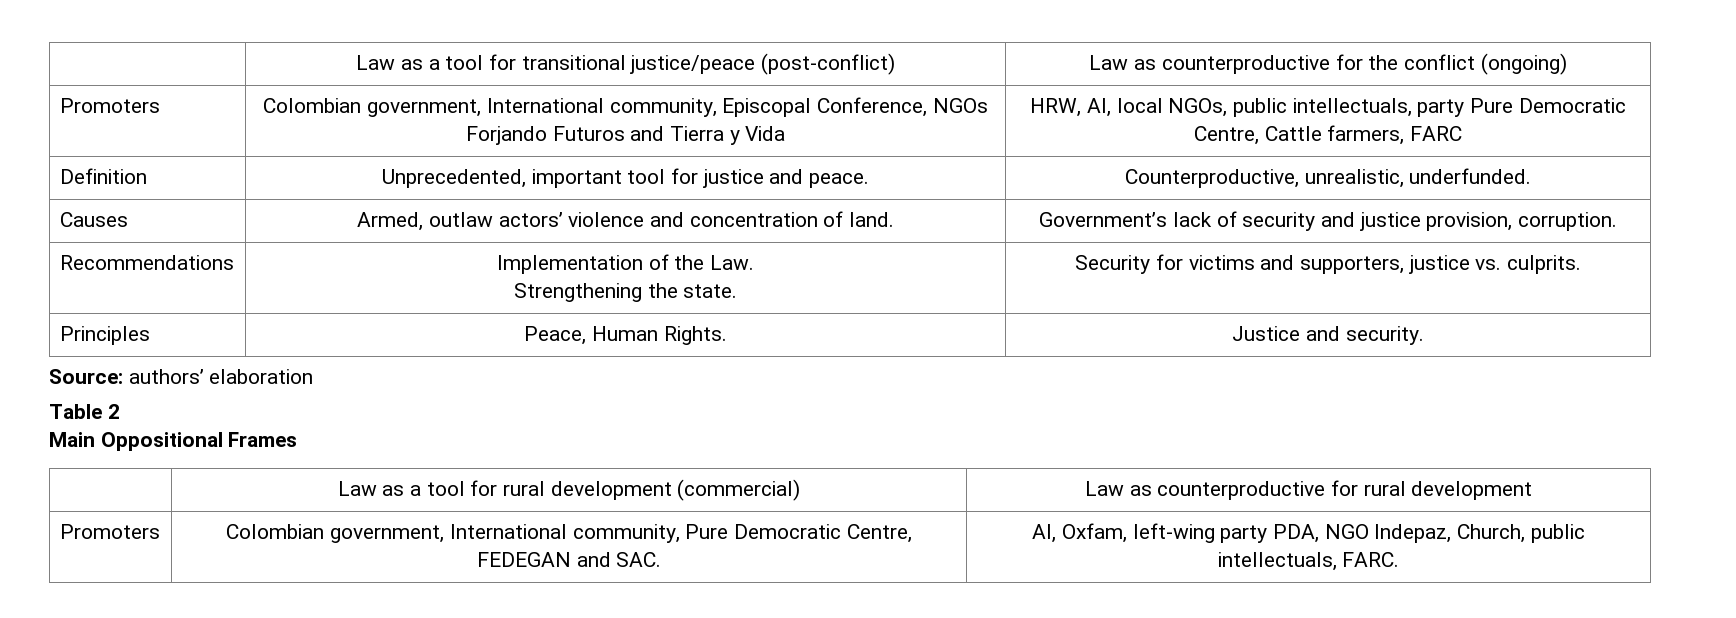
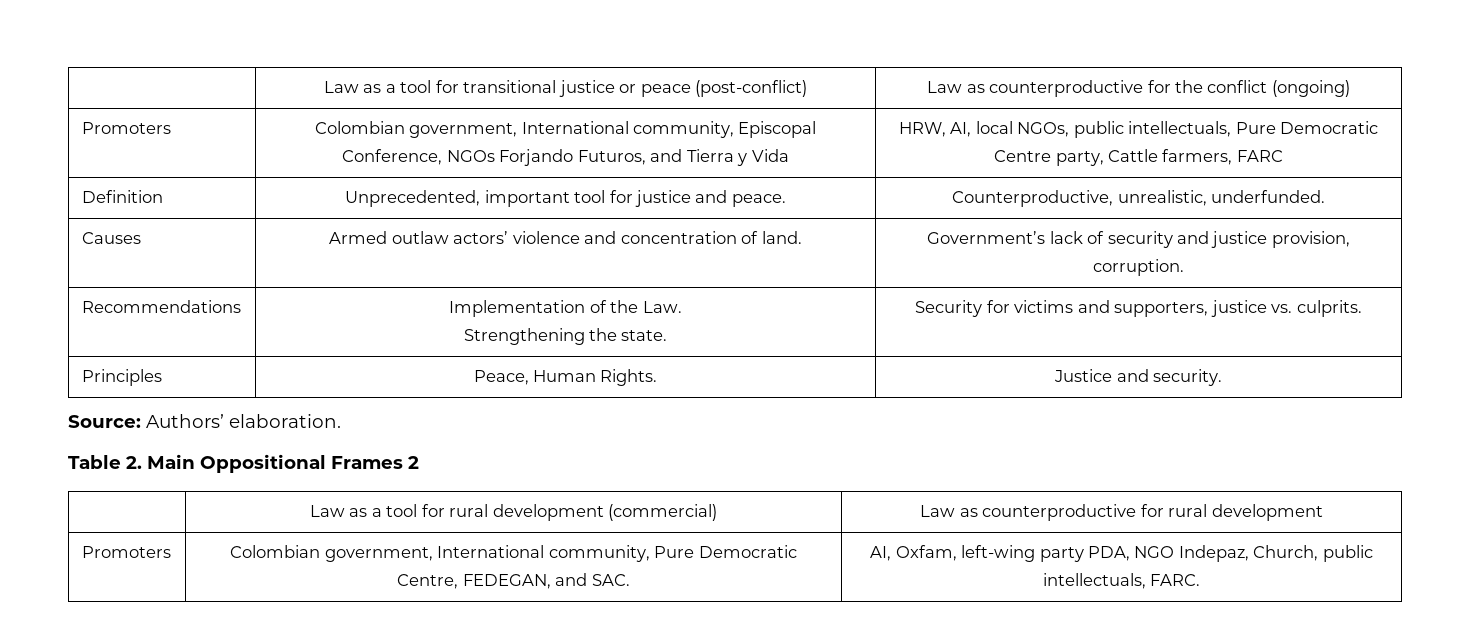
- | Law as a tool for transitional justice/peace (post-conflict) | Law as counterproductive for the conflict (ongoing)
+ | Law as a tool for transitional justice or peace (post-conflict) | Law as counterproductive for the conflict (ongoing)
- Promoters | Colombian government, International community, Episcopal Conference, NGOs Forjando Futuros and Tierra y Vida | HRW, AI, local NGOs, public intellectuals, party Pure Democratic Centre, Cattle farmers, FARC
+ Promoters | Colombian government, International community, Episcopal Conference, NGOs Forjando Futuros, and Tierra y Vida | HRW, AI, local NGOs, public intellectuals, Pure Democratic Centre party, Cattle farmers, FARC
- Causes | Armed, outlaw actors’ violence and concentration of land. | Government’s lack of security and justice provision, corruption.
+ Causes | Armed outlaw actors’ violence and concentration of land. | Government’s lack of security and justice provision, corruption.
- Source: authors’ elaboration
+ Source: Authors’ elaboration.
- Table 2
- Main Oppositional Frames
+ Table 2. Main Oppositional Frames 2
- Promoters | Colombian government, International community, Pure Democratic Centre, FEDEGAN and SAC. | AI, Oxfam, left-wing party PDA, NGO Indepaz, Church, public intellectuals, FARC.
+ Promoters | Colombian government, International community, Pure Democratic Centre, FEDEGAN, and SAC. | AI, Oxfam, left-wing party PDA, NGO Indepaz, Church, public intellectuals, FARC.

